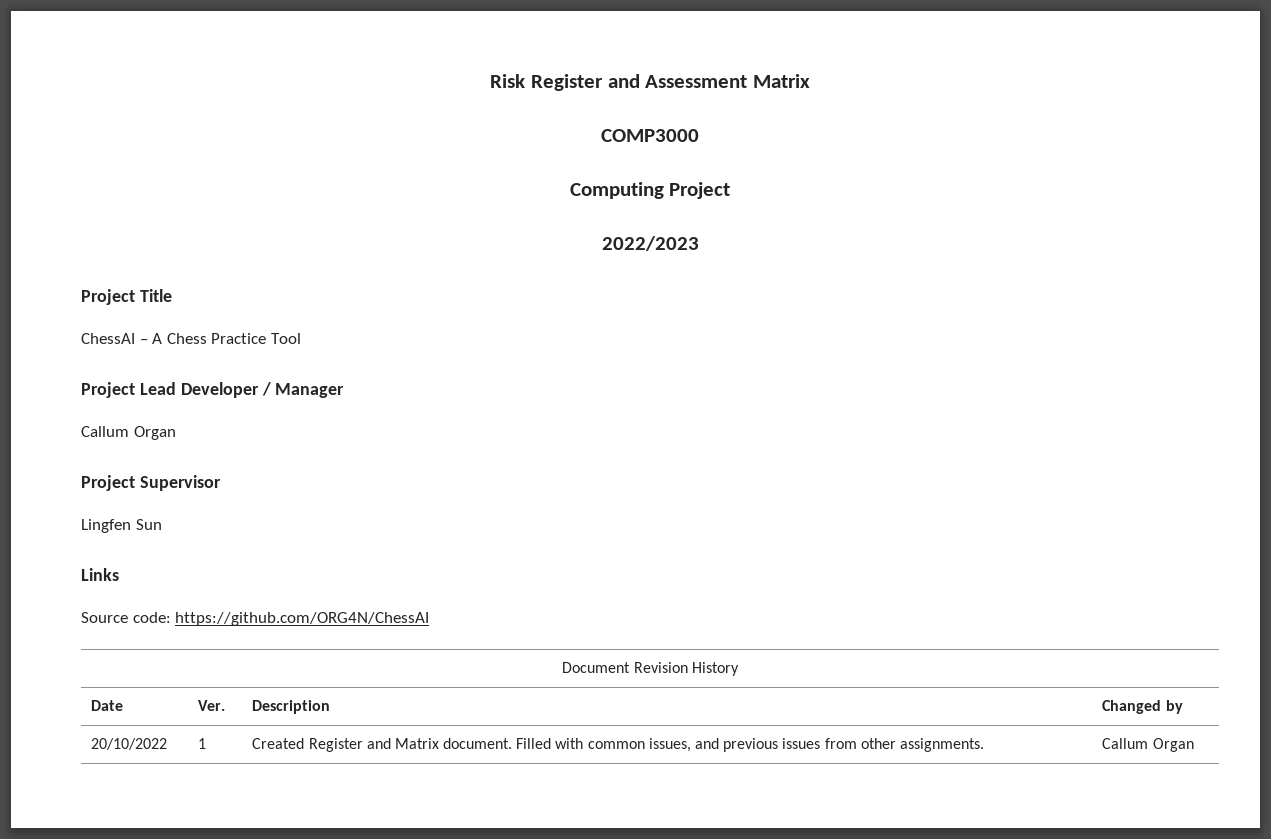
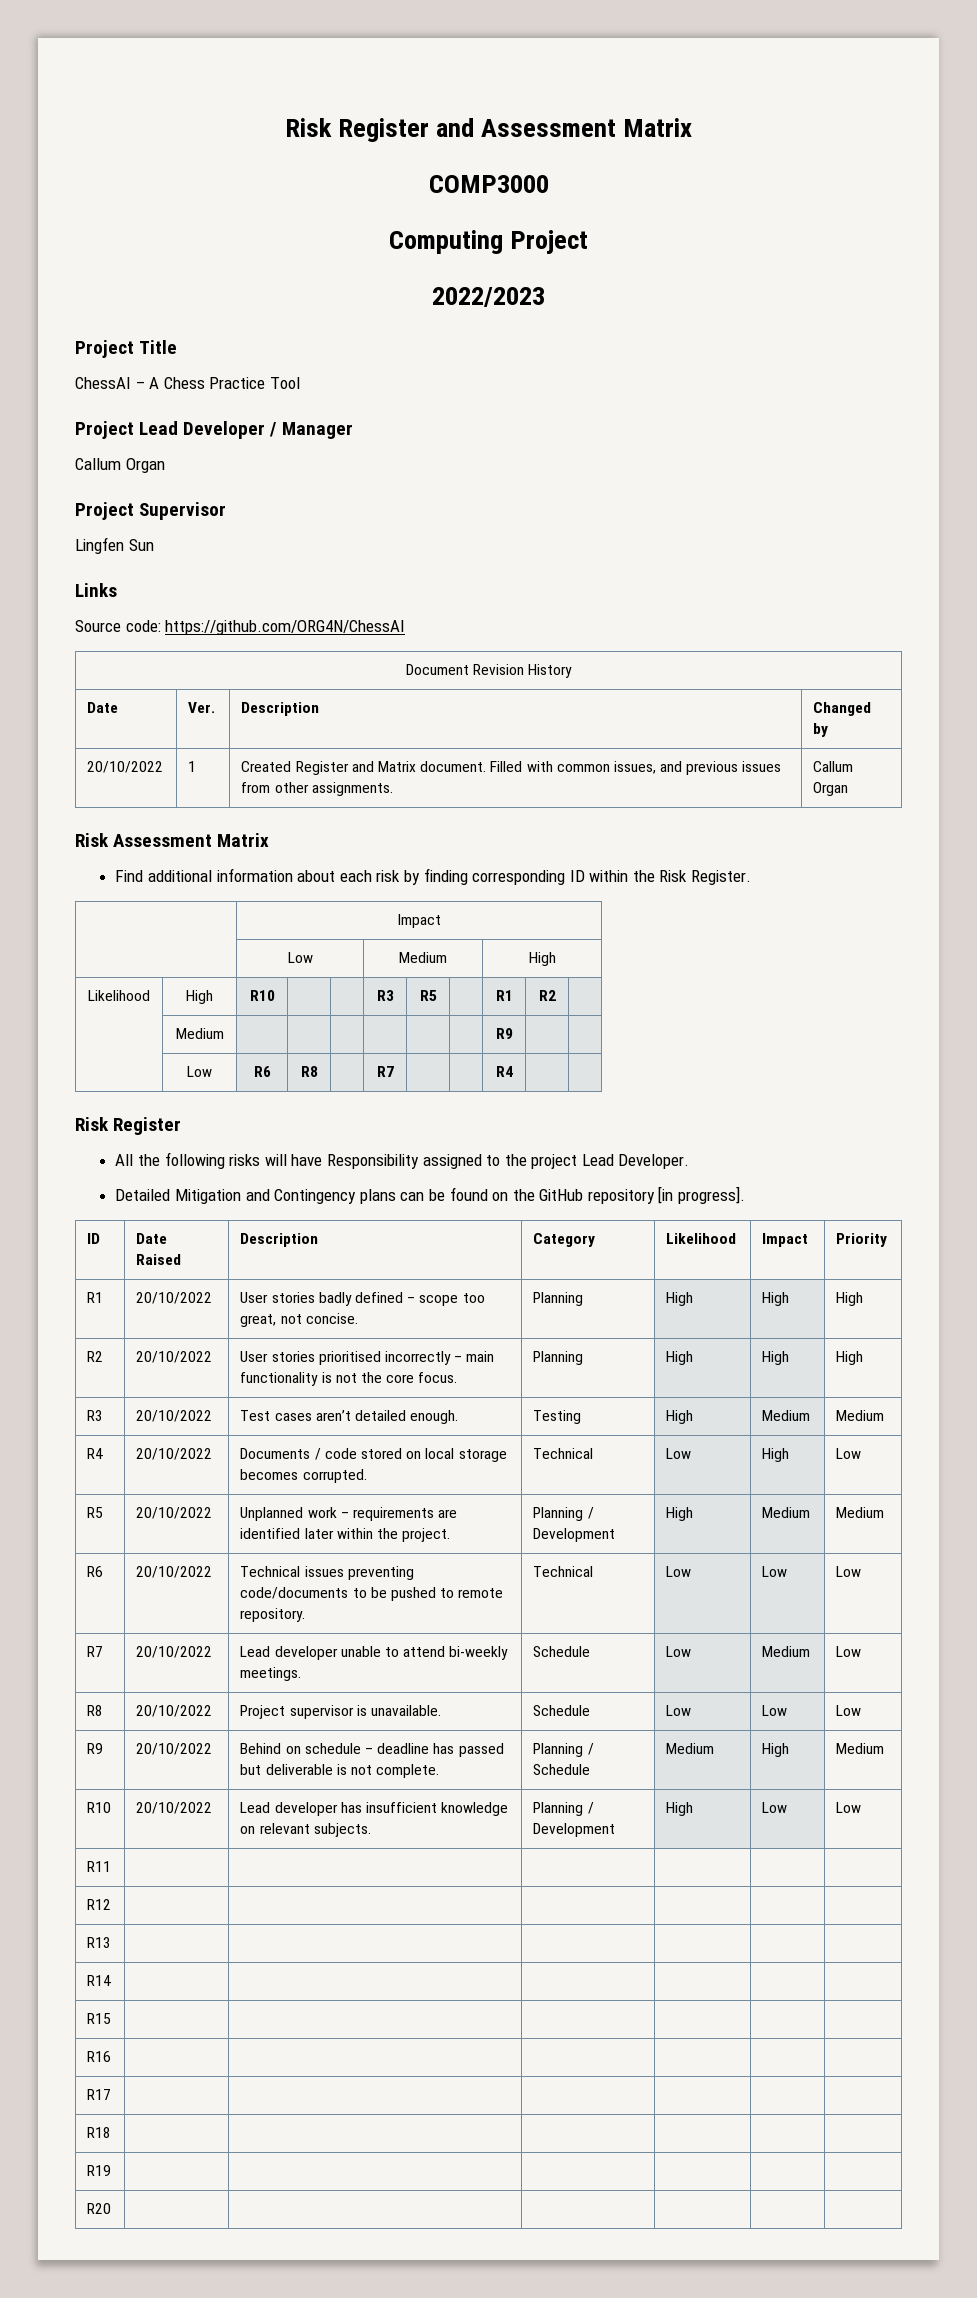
+ Risk Assessment Matrix
+ Find additional information about each risk by finding corresponding ID within the Risk Register.
+ | Impact
+ | Low | Medium | High
+ Likelihood | High | R10 | | | R3 | R5 | | R1 | R2 |
+ | Medium | | | | | | | R9 | |
+ | Low | R6 | R8 | | R7 | | | R4 | |
+ Risk Register
+ All the following risks will have Responsibility assigned to the project Lead Developer.
+ Detailed Mitigation and Contingency plans can be found on the GitHub repository [in progress].
+ ID | Date Raised | Description | Category | Likelihood | Impact | Priority
+ R1 | 20/10/2022 | User stories badly defined – scope too great, not concise. | Planning | High | High | High
+ R2 | 20/10/2022 | User stories prioritised incorrectly – main functionality is not the core focus. | Planning | High | High | High
+ R3 | 20/10/2022 | Test cases aren’t detailed enough. | Testing | High | Medium | Medium
+ R4 | 20/10/2022 | Documents / code stored on local storage becomes corrupted. | Technical | Low | High | Low
+ R5 | 20/10/2022 | Unplanned work – requirements are identified later within the project. | Planning / Development | High | Medium | Medium
+ R6 | 20/10/2022 | Technical issues preventing code/documents to be pushed to remote repository. | Technical | Low | Low | Low
+ R7 | 20/10/2022 | Lead developer unable to attend bi-weekly meetings. | Schedule | Low | Medium | Low
+ R8 | 20/10/2022 | Project supervisor is unavailable. | Schedule | Low | Low | Low
+ R9 | 20/10/2022 | Behind on schedule – deadline has passed but deliverable is not complete. | Planning / Schedule | Medium | High | Medium
+ R10 | 20/10/2022 | Lead developer has insufficient knowledge on relevant subjects. | Planning / Development | High | Low | Low
+ R11 | | | | | |
+ R12 | | | | | |
+ R13 | | | | | |
+ R14 | | | | | |
+ R15 | | | | | |
+ R16 | | | | | |
+ R17 | | | | | |
+ R18 | | | | | |
+ R19 | | | | | |
+ R20 | | | | | |

